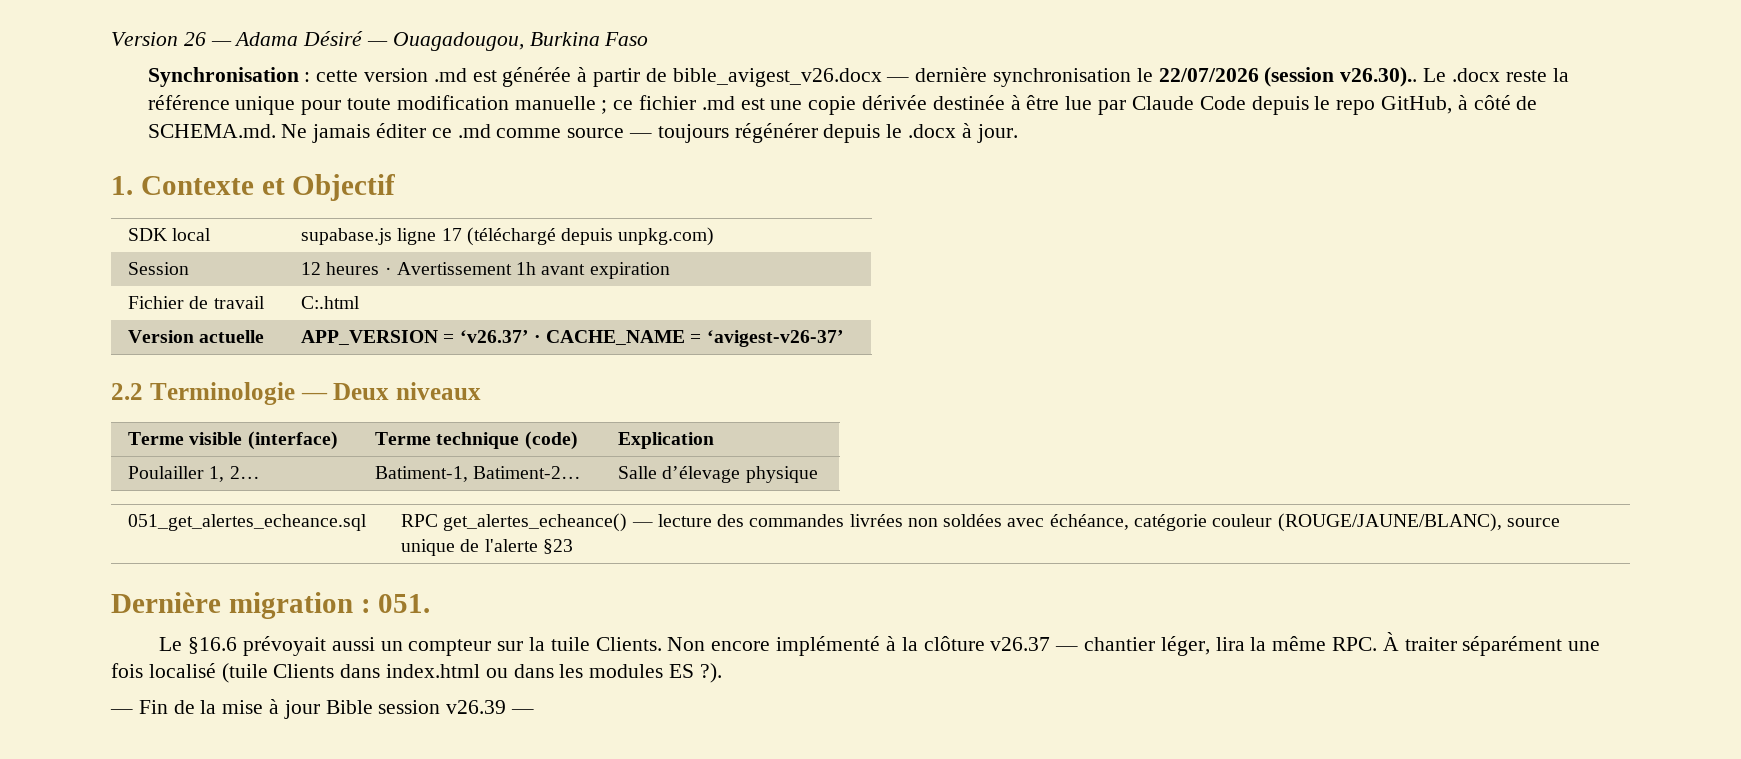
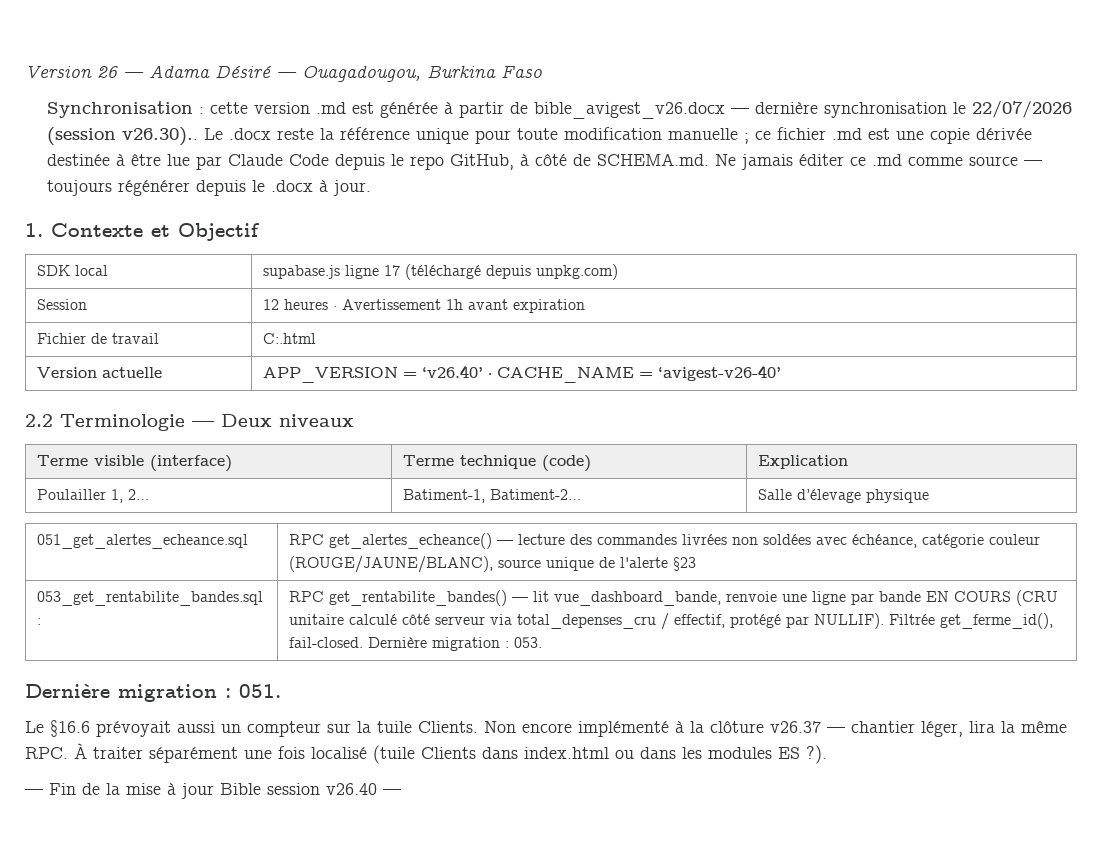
- Version actuelle | APP_VERSION = ‘v26.37’ · CACHE_NAME = ‘avigest-v26-37’
+ Version actuelle | APP_VERSION = ‘v26.40’ · CACHE_NAME = ‘avigest-v26-40’
+ 053_get_rentabilite_bandes.sql : | RPC get_rentabilite_bandes() — lit vue_dashboard_bande, renvoie une ligne par bande EN COURS (CRU unitaire calculé côté serveur via total_depenses_cru / effectif, protégé par NULLIF). Filtrée get_ferme_id(), fail-closed. Dernière migration : 053.
- — Fin de la mise à jour Bible session v26.39 —
+ — Fin de la mise à jour Bible session v26.40 —

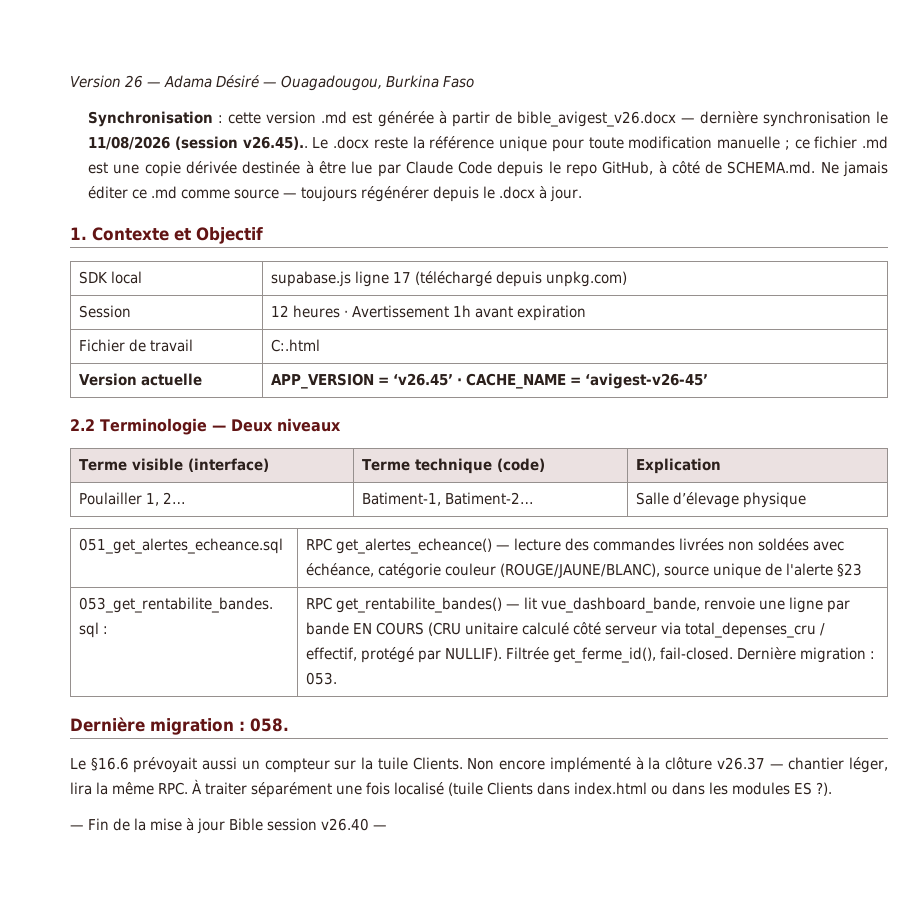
- Synchronisation : cette version .md est générée à partir de bible_avigest_v26.docx — dernière synchronisation le 22/07/2026 (session v26.30)..
+ Synchronisation : cette version .md est générée à partir de bible_avigest_v26.docx — dernière synchronisation le 11/08/2026 (session v26.45)..
- Version actuelle | APP_VERSION = ‘v26.40’ · CACHE_NAME = ‘avigest-v26-40’
+ Version actuelle | APP_VERSION = ‘v26.45’ · CACHE_NAME = ‘avigest-v26-45’
- Dernière migration : 051.
+ Dernière migration : 058.

